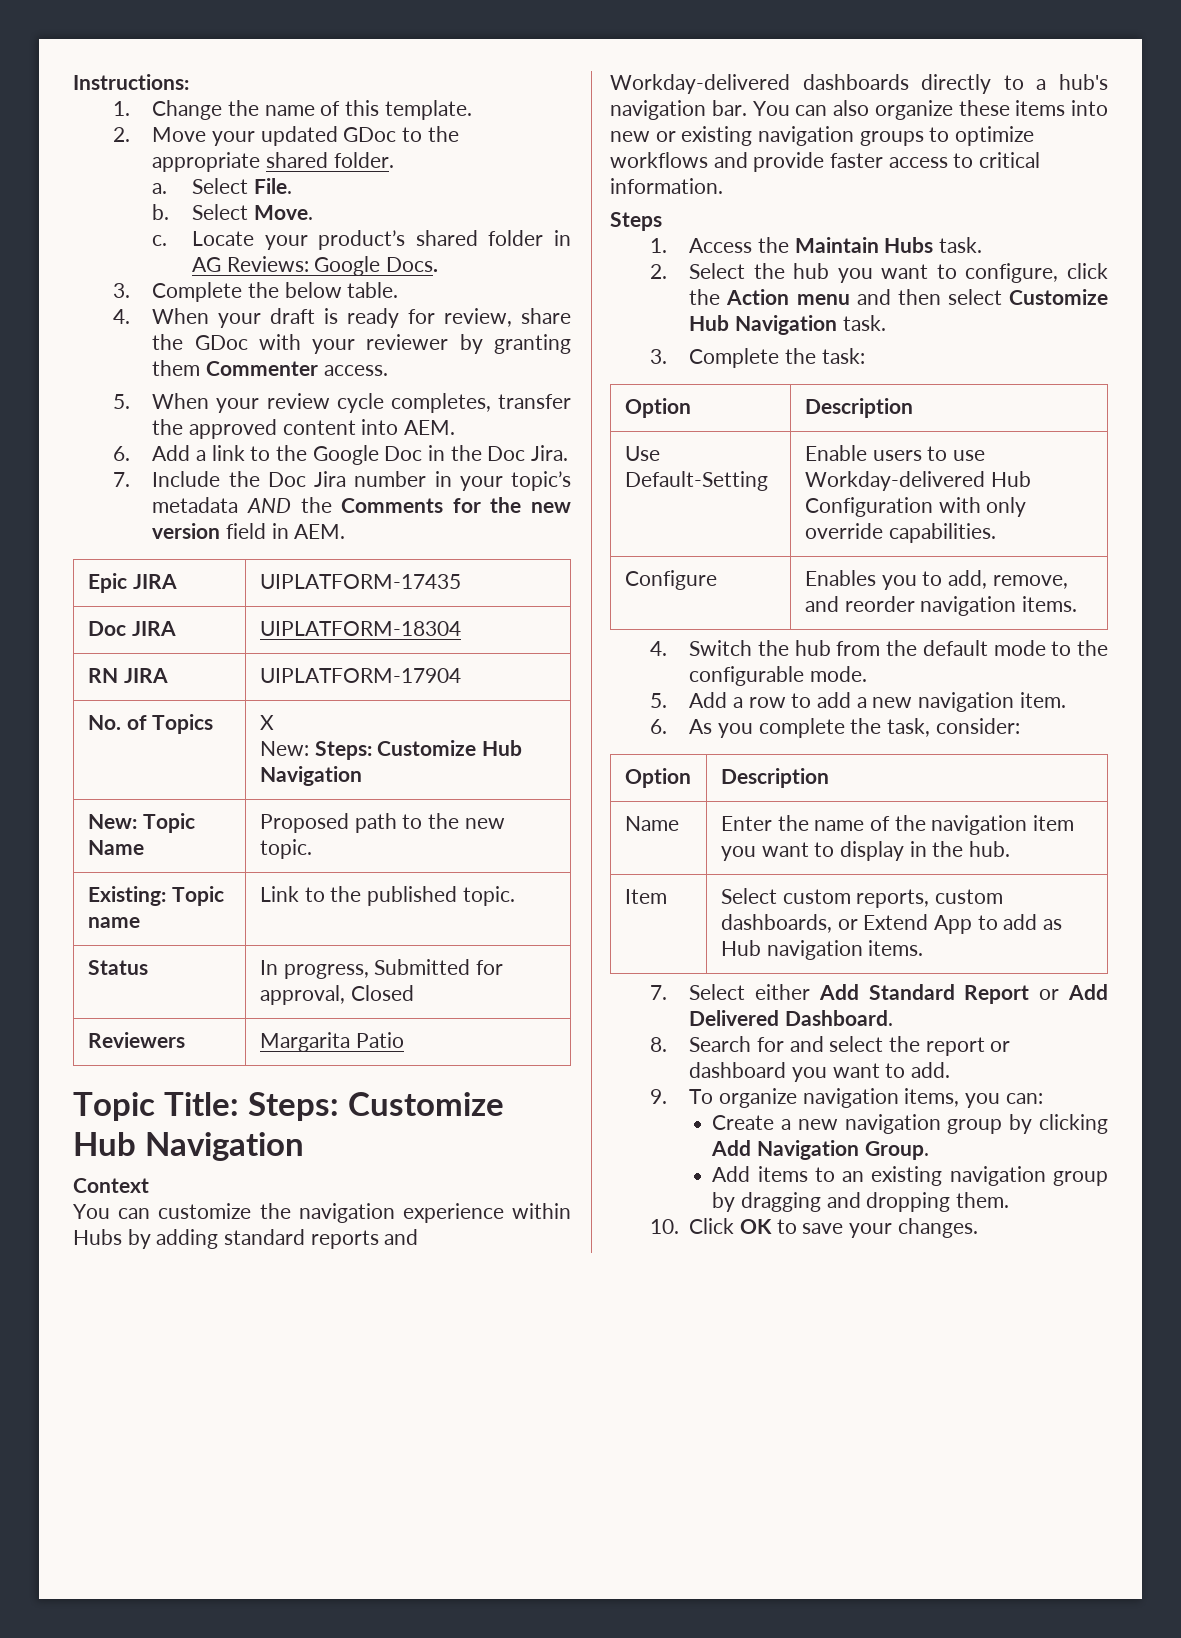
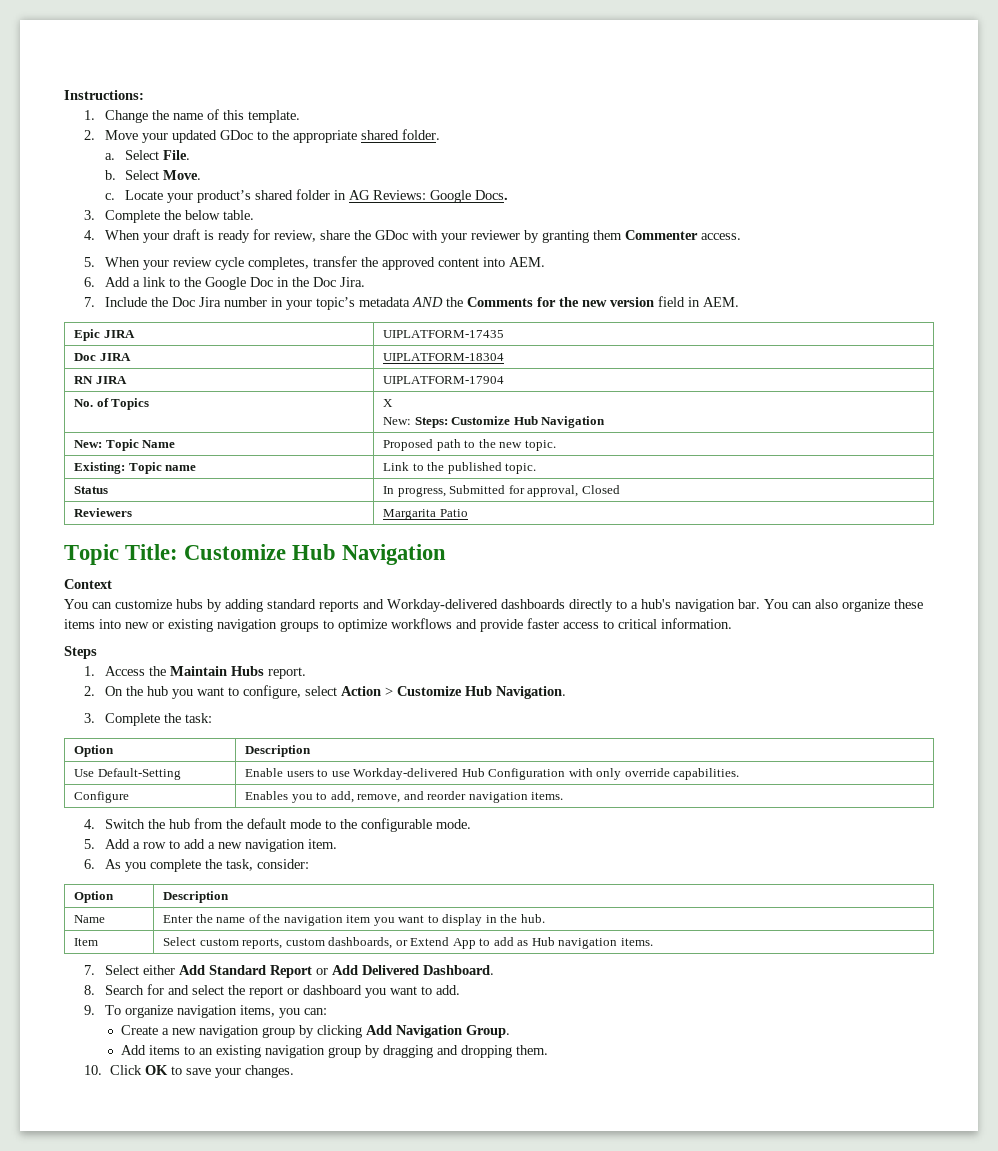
- Topic Title: Steps: Customize Hub Navigation
+ Topic Title: Customize Hub Navigation
- You can customize the navigation experience within Hubs by adding standard reports and Workday-delivered dashboards directly to a hub's navigation bar.
+ You can customize hubs by adding standard reports and Workday-delivered dashboards directly to a hub's navigation bar.
- 1. Access the Maintain Hubs task.
- 2. Select the hub you want to configure, click the Action menu and then select Customize Hub Navigation task.
+ 1. Access the Maintain Hubs report.
+ 2. On the hub you want to configure, select Action > Customize Hub Navigation.

